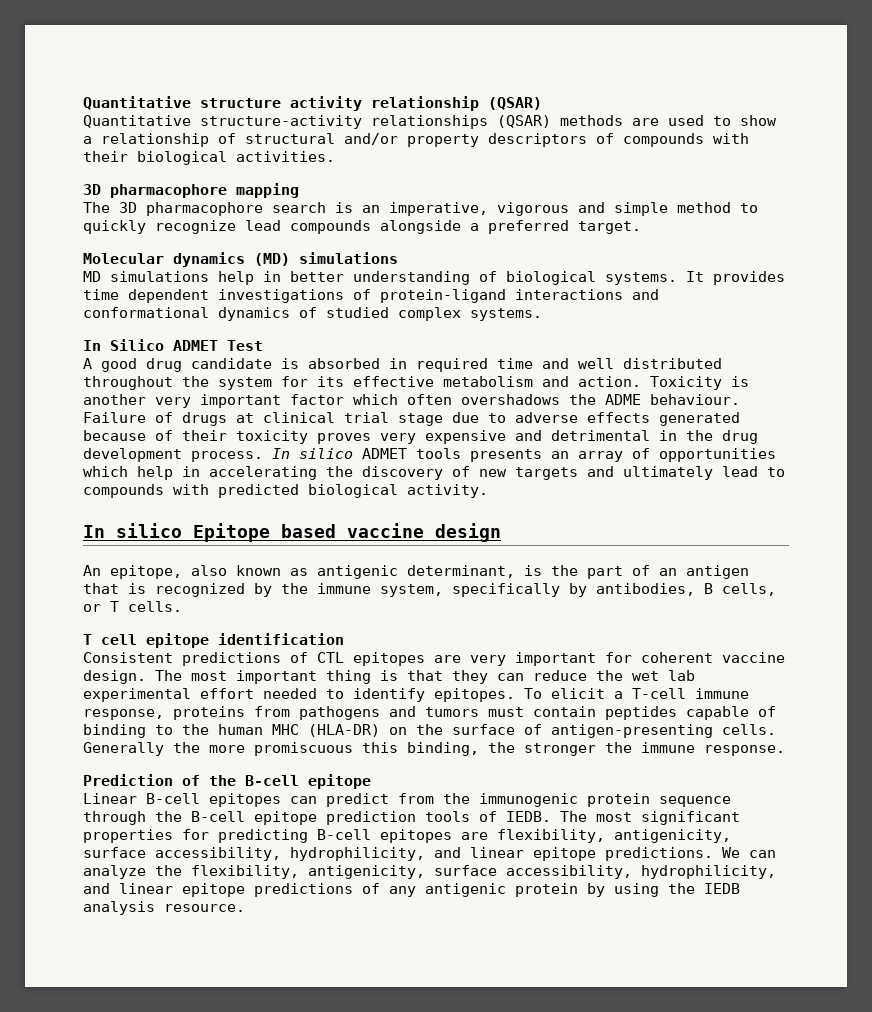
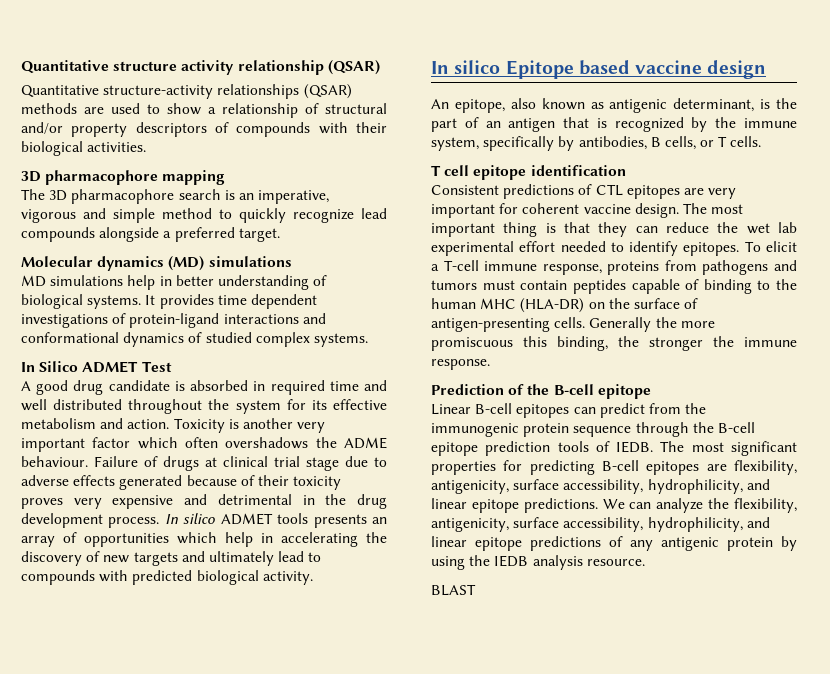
+ BLAST

